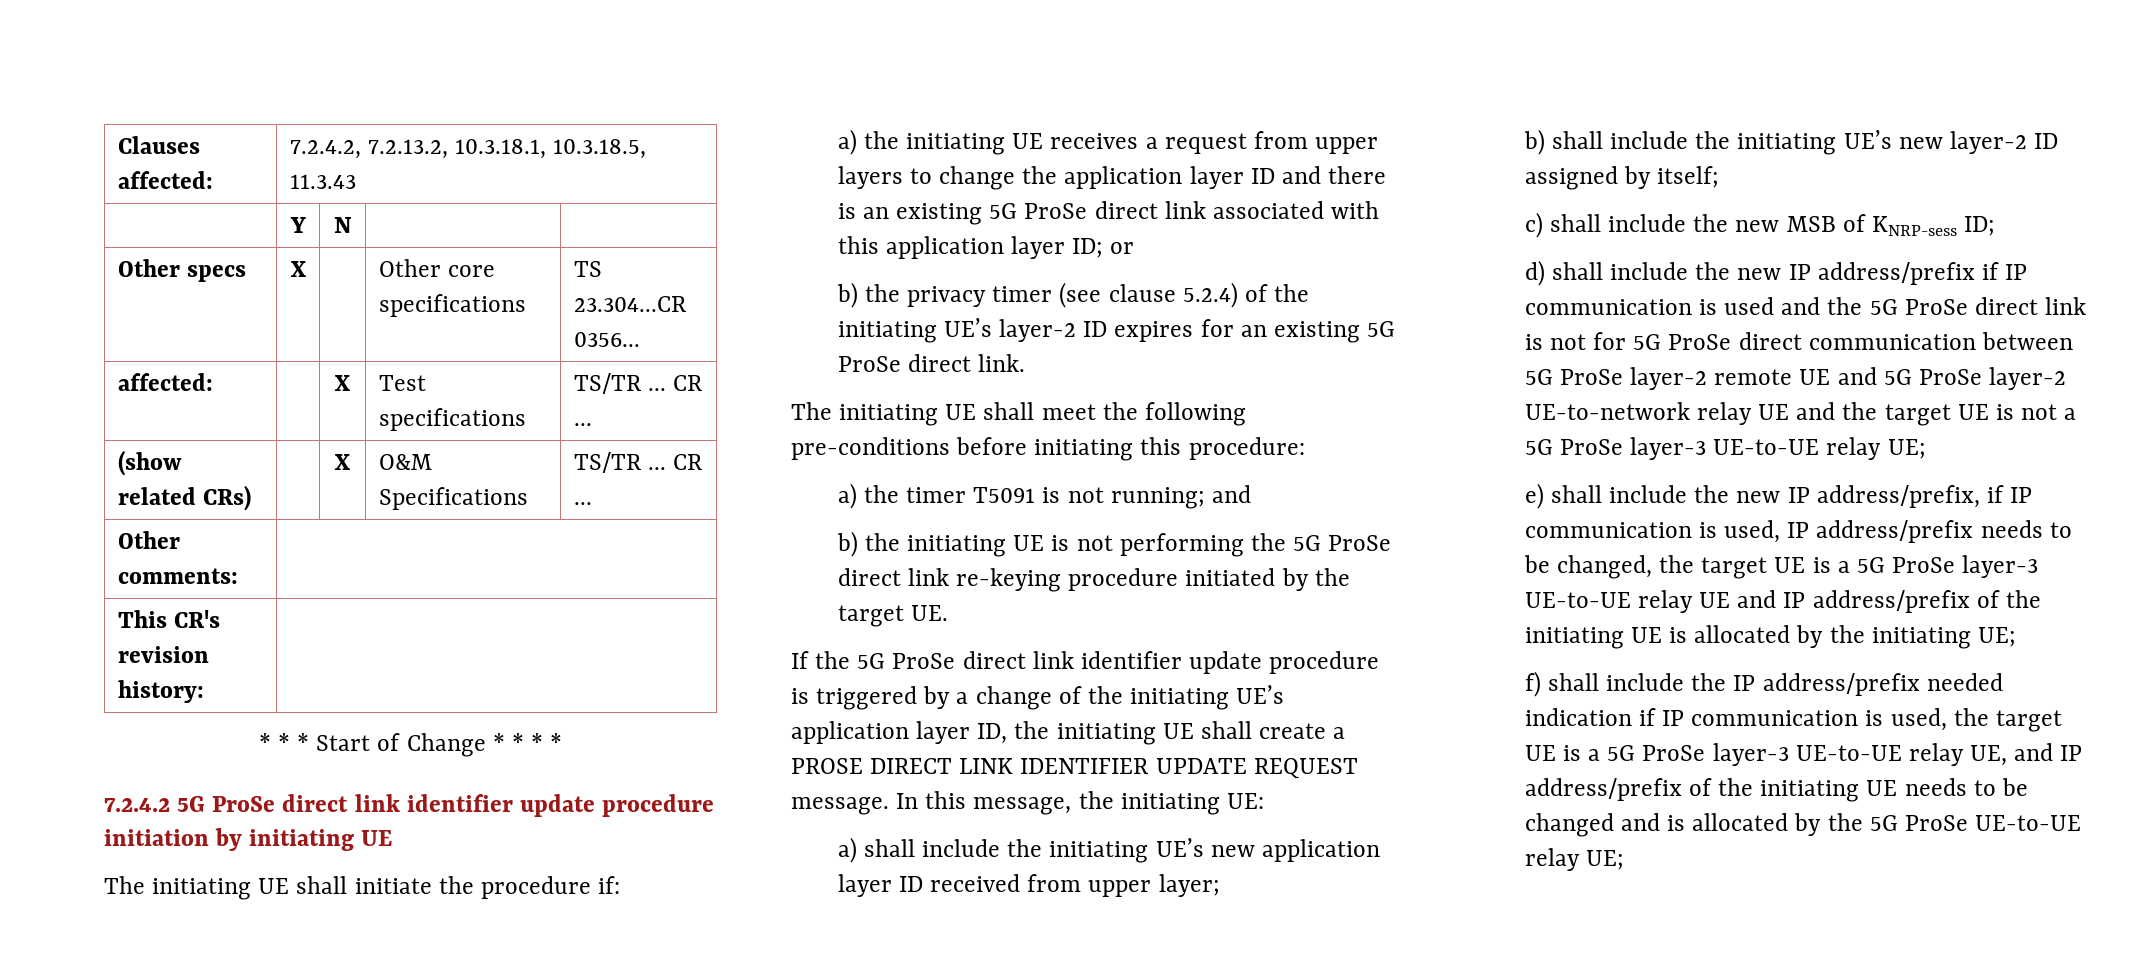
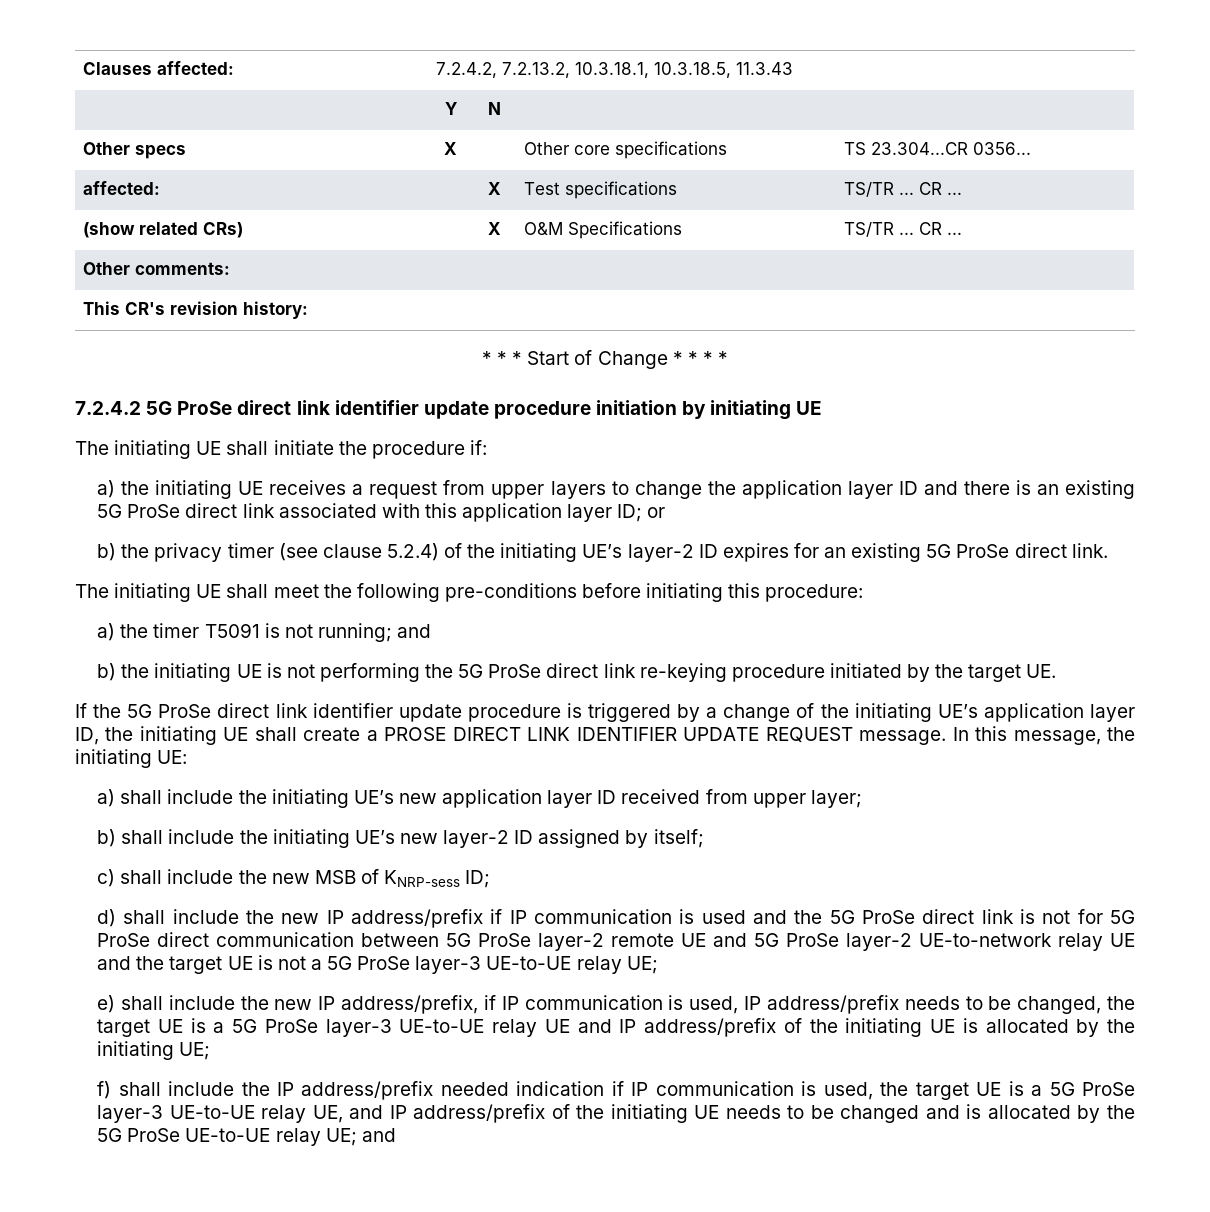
- f) shall include the IP address/prefix needed indication if IP communication is used, the target UE is a 5G ProSe layer-3 UE-to-UE relay UE, and IP address/prefix of the initiating UE needs to be changed and is allocated by the 5G ProSe UE-to-UE relay UE;
+ f) shall include the IP address/prefix needed indication if IP communication is used, the target UE is a 5G ProSe layer-3 UE-to-UE relay UE, and IP address/prefix of the initiating UE needs to be changed and is allocated by the 5G ProSe UE-to-UE relay UE; and

